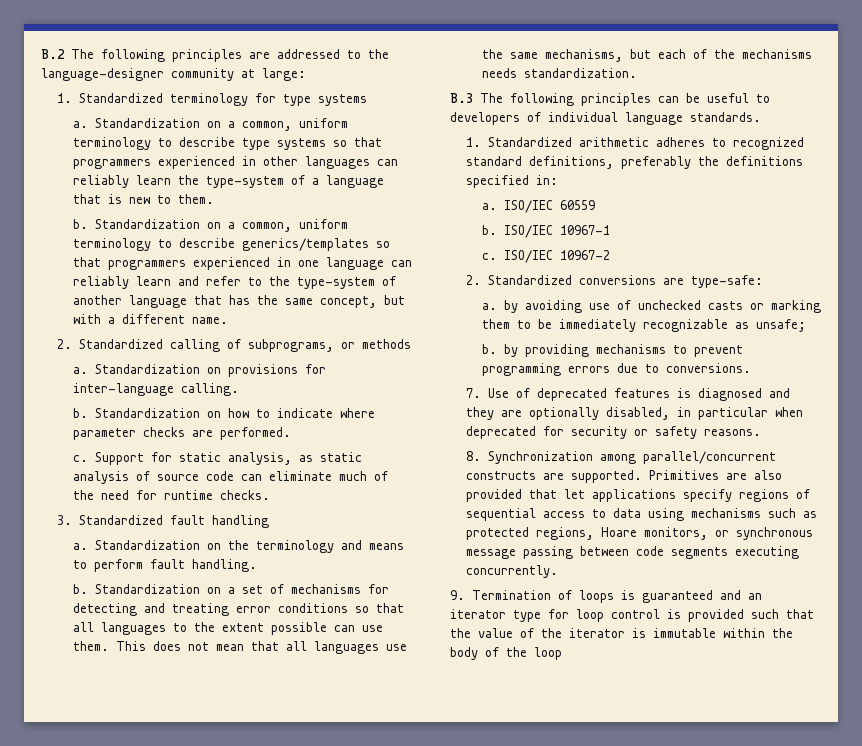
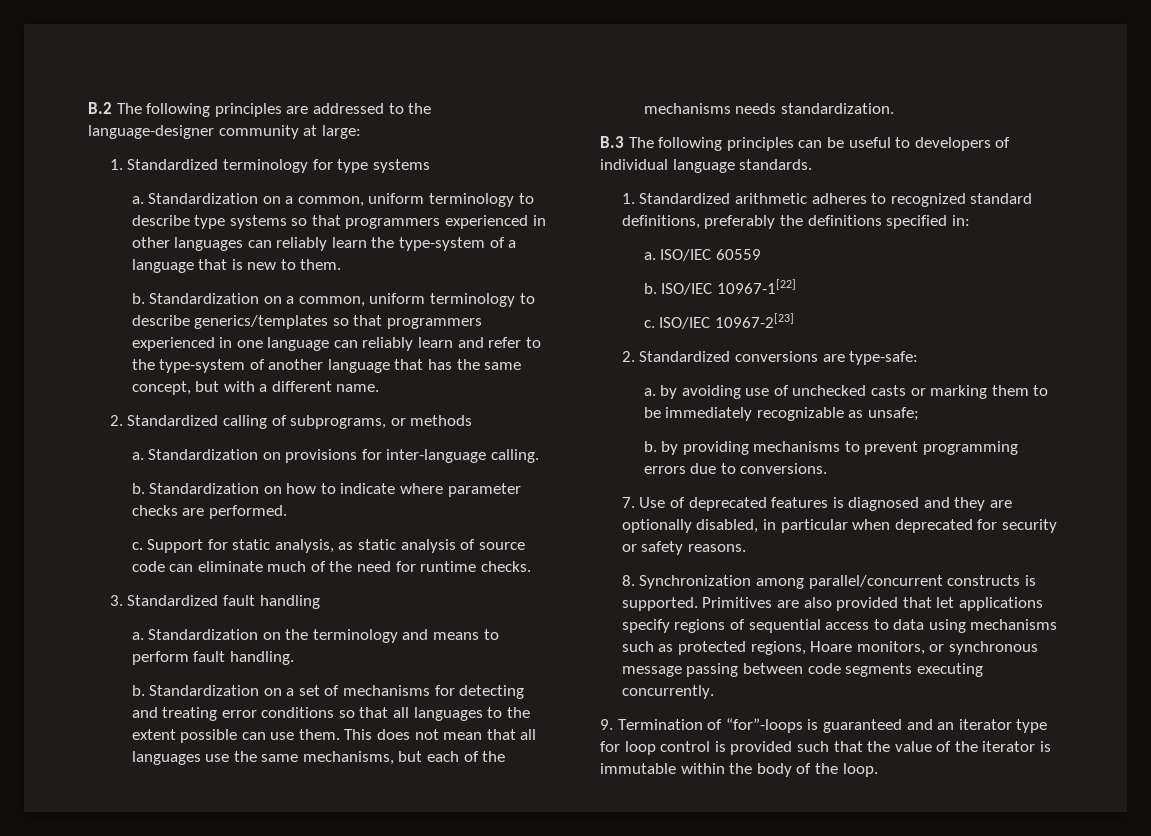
- ISO/IEC 10967-1
+ ISO/IEC 10967-1[22]
- ISO/IEC 10967-2
+ ISO/IEC 10967-2[23]
- 8. Synchronization among parallel/concurrent constructs are supported.
+ 8. Synchronization among parallel/concurrent constructs is supported.
- 9. Termination of loops is guaranteed and an iterator type for loop control is provided such that the value of the iterator is immutable within the body of the loop
+ 9. Termination of “for”-loops is guaranteed and an iterator type for loop control is provided such that the value of the iterator is immutable within the body of the loop.

